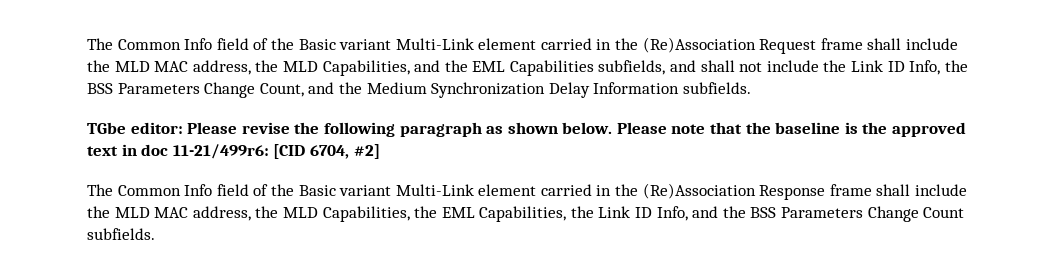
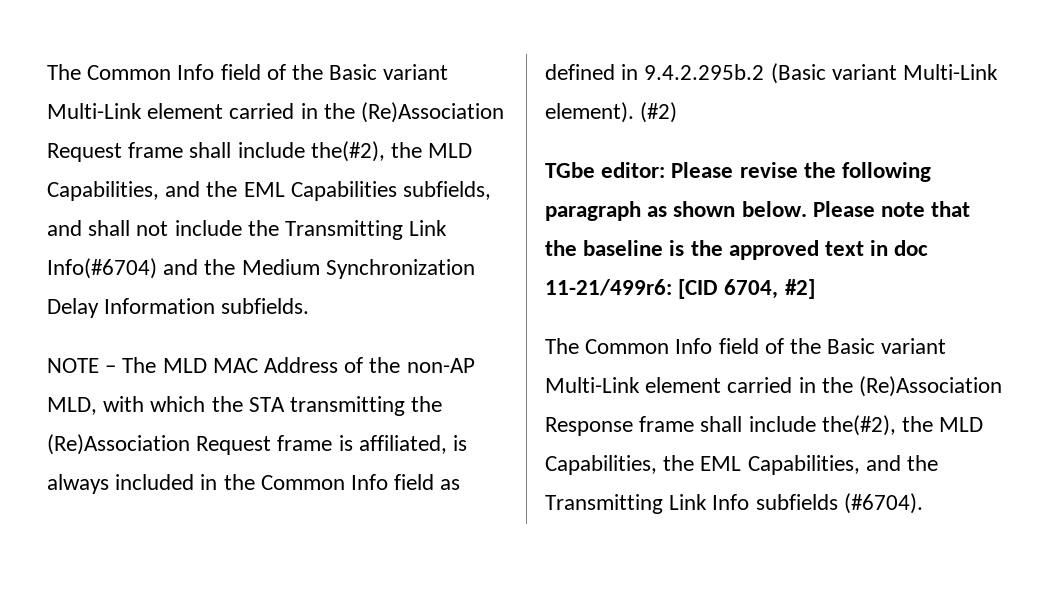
- The Common Info field of the Basic variant Multi-Link element carried in the (Re)Association Request frame shall include the MLD MAC address, the MLD Capabilities, and the EML Capabilities subfields, and shall not include the Link ID Info, the BSS Parameters Change Count, and the Medium Synchronization Delay Information subfields.
+ The Common Info field of the Basic variant Multi-Link element carried in the (Re)Association Request frame shall include the(#2), the MLD Capabilities, and the EML Capabilities subfields, and shall not include the Transmitting Link Info(#6704) and the Medium Synchronization Delay Information subfields.
+ NOTE – The MLD MAC Address of the non-AP MLD, with which the STA transmitting the (Re)Association Request frame is affiliated, is always included in the Common Info field as defined in 9.4.2.295b.2 (Basic variant Multi-Link element). (#2)
- The Common Info field of the Basic variant Multi-Link element carried in the (Re)Association Response frame shall include the MLD MAC address, the MLD Capabilities, the EML Capabilities, the Link ID Info, and the BSS Parameters Change Count subfields.
+ The Common Info field of the Basic variant Multi-Link element carried in the (Re)Association Response frame shall include the(#2), the MLD Capabilities, the EML Capabilities, and the Transmitting Link Info subfields (#6704).

